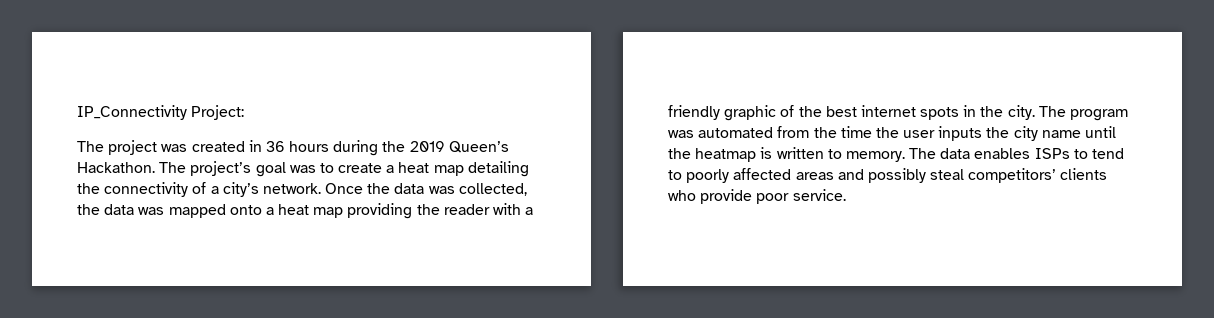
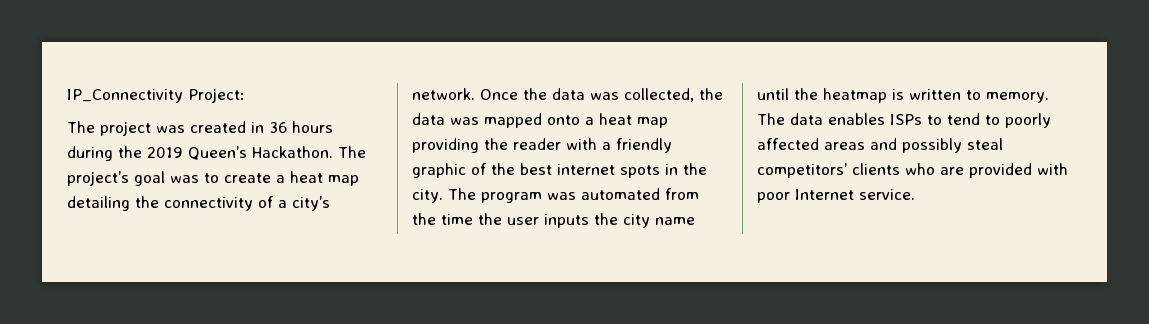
- The data enables ISPs to tend to poorly affected areas and possibly steal competitors’ clients who provide poor service.
+ The data enables ISPs to tend to poorly affected areas and possibly steal competitors’ clients who are provided with poor Internet service.

